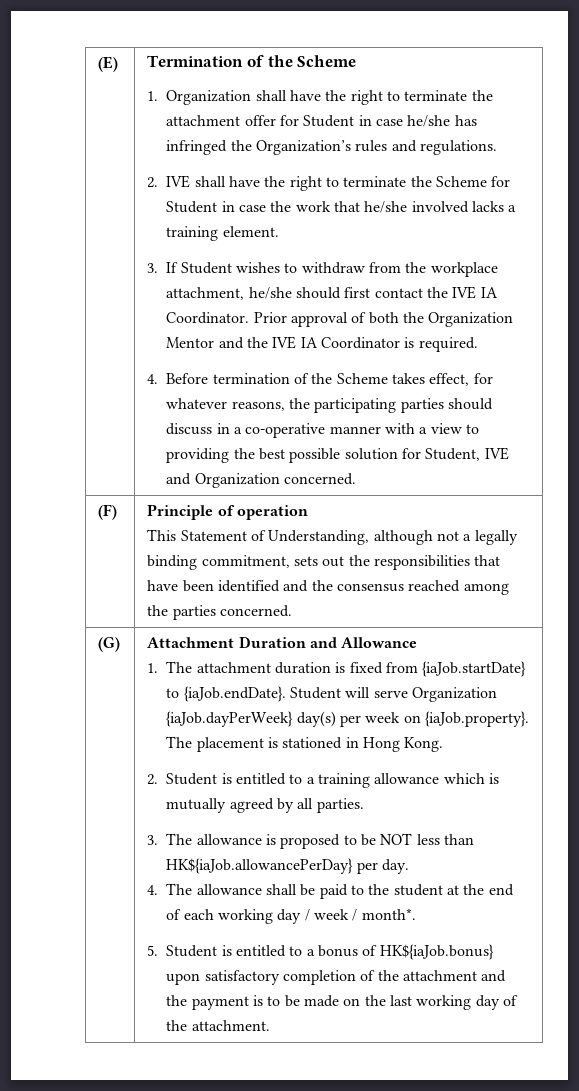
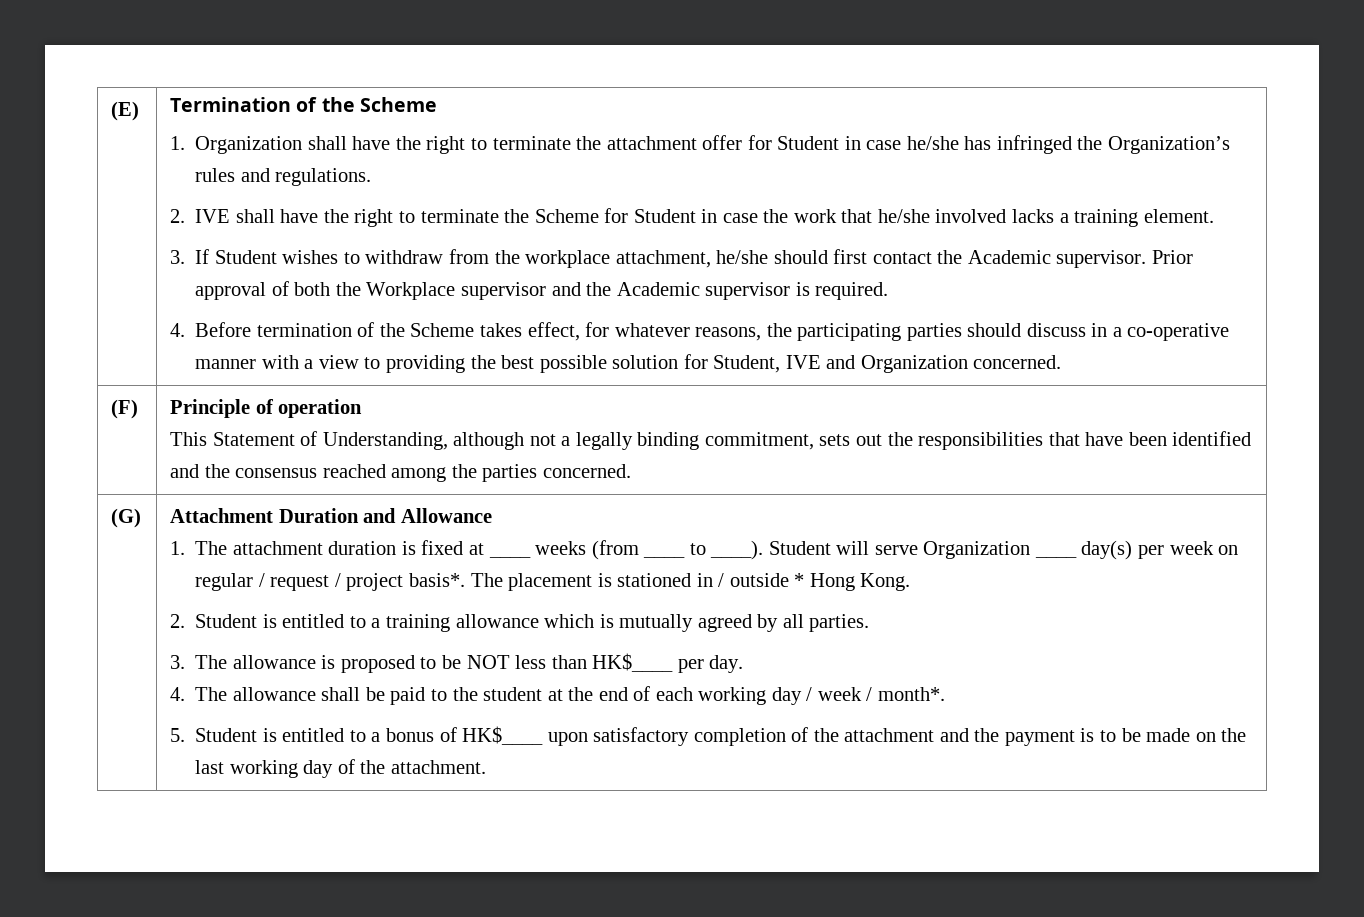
- 3. If Student wishes to withdraw from the workplace attachment, he/she should first contact the IVE IA Coordinator.
+ 3. If Student wishes to withdraw from the workplace attachment, he/she should first contact the Academic supervisor.
- Prior approval of both the Organization Mentor and the IVE IA Coordinator is required.
+ Prior approval of both the Workplace supervisor and the Academic supervisor is required.
- 1. The attachment duration is fixed from {iaJob.startDate} to {iaJob.endDate}. Student will serve Organization {iaJob.dayPerWeek} day(s) per week on {iaJob.property}. The placement is stationed in Hong Kong.
+ 1. The attachment duration is fixed at ____ weeks (from ____ to ____). Student will serve Organization ____ day(s) per week on regular / request / project basis*. The placement is stationed in / outside * Hong Kong.
- 3. The allowance is proposed to be NOT less than HK${iaJob.allowancePerDay} per day.
+ 3. The allowance is proposed to be NOT less than HK$____ per day.
- 5. Student is entitled to a bonus of HK${iaJob.bonus} upon satisfactory completion of the attachment and the payment is to be made on the last working day of the attachment.
+ 5. Student is entitled to a bonus of HK$____ upon satisfactory completion of the attachment and the payment is to be made on the last working day of the attachment.

